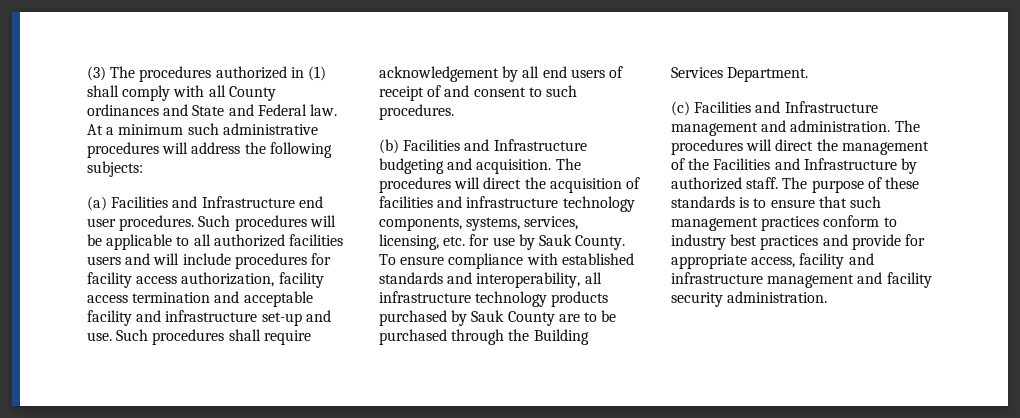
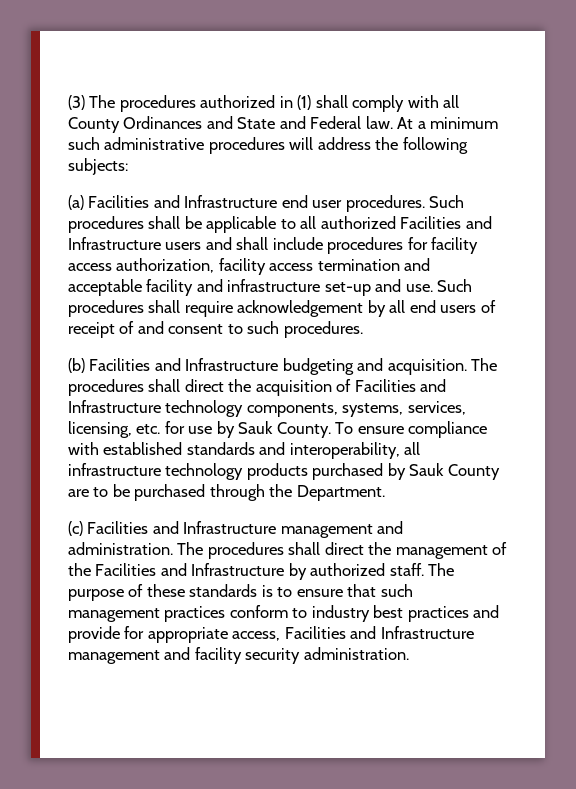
- (3) The procedures authorized in (1) shall comply with all County ordinances and State and Federal law.
+ (3) The procedures authorized in (1) shall comply with all County Ordinances and State and Federal law.
- Such procedures will be applicable to all authorized facilities users and will include procedures for facility access authorization, facility access termination and acceptable facility and infrastructure set-up and use.
+ Such procedures shall be applicable to all authorized Facilities and Infrastructure users and shall include procedures for facility access authorization, facility access termination and acceptable facility and infrastructure set-up and use.
- The procedures will direct the acquisition of facilities and infrastructure technology components, systems, services, licensing, etc. for use by Sauk County.
+ The procedures shall direct the acquisition of Facilities and Infrastructure technology components, systems, services, licensing, etc. for use by Sauk County.
- To ensure compliance with established standards and interoperability, all infrastructure technology products purchased by Sauk County are to be purchased through the Building Services Department.
+ To ensure compliance with established standards and interoperability, all infrastructure technology products purchased by Sauk County are to be purchased through the Department.
- The procedures will direct the management of the Facilities and Infrastructure by authorized staff.
+ The procedures shall direct the management of the Facilities and Infrastructure by authorized staff.
- The purpose of these standards is to ensure that such management practices conform to industry best practices and provide for appropriate access, facility and infrastructure management and facility security administration.
+ The purpose of these standards is to ensure that such management practices conform to industry best practices and provide for appropriate access, Facilities and Infrastructure management and facility security administration.

